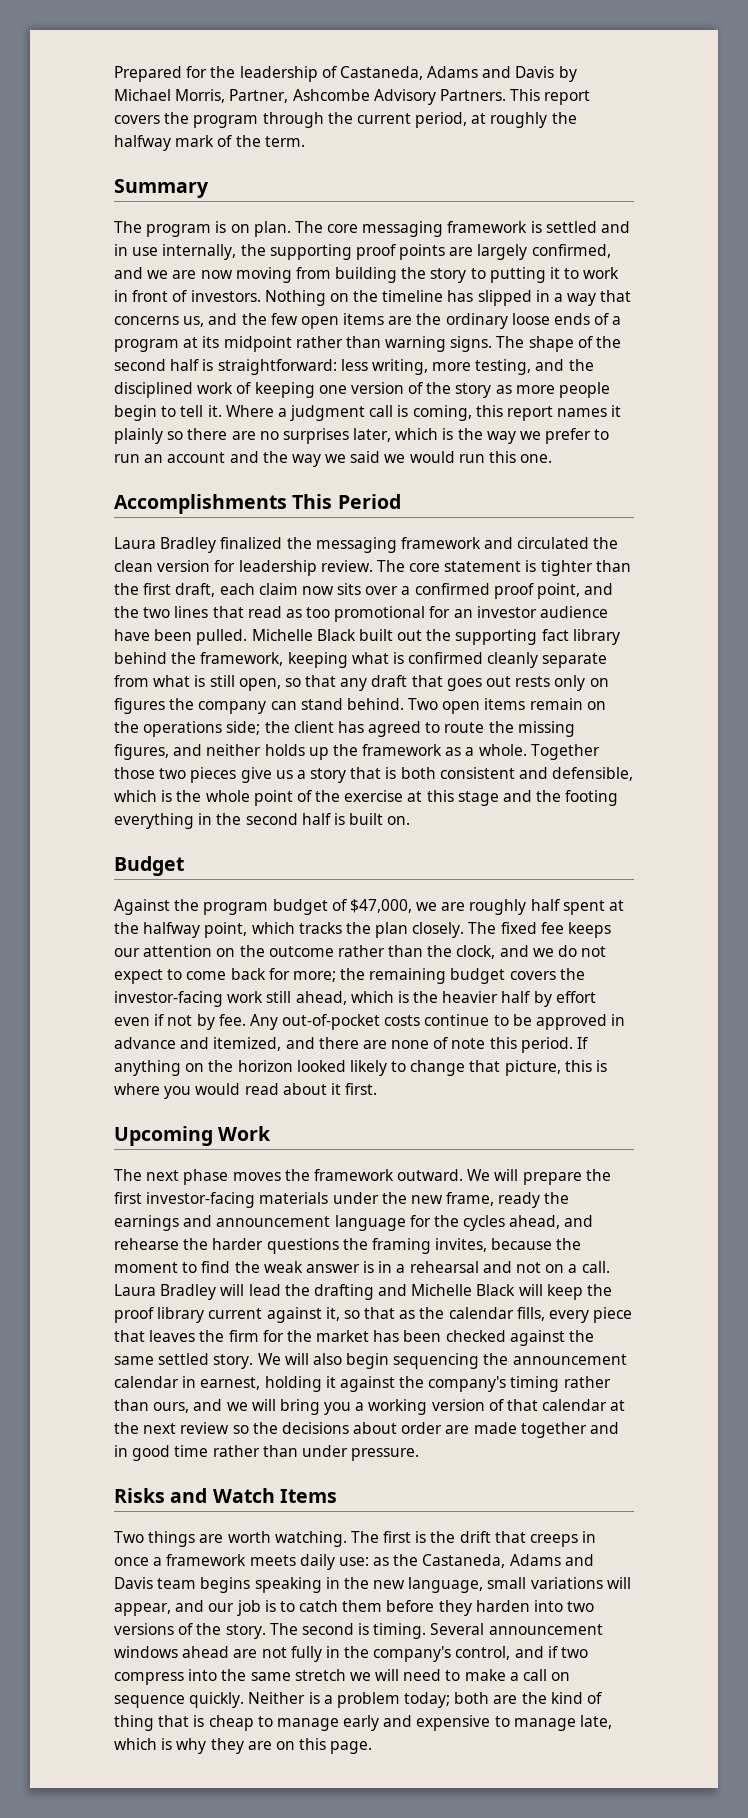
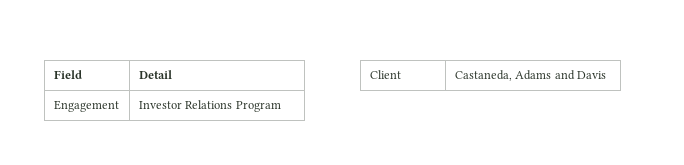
- Prepared for the leadership of Castaneda, Adams and Davis by Michael Morris, Partner, Ashcombe Advisory Partners. This report covers the program through the current period, at roughly the halfway mark of the term.
- Summary
- The program is on plan. The core messaging framework is settled and in use internally, the supporting proof points are largely confirmed, and we are now moving from building the story to putting it to work in front of investors. Nothing on the timeline has slipped in a way that concerns us, and the few open items are the ordinary loose ends of a program at its midpoint rather than warning signs. The shape of the second half is straightforward: less writing, more testing, and the disciplined work of keeping one version of the story as more people begin to tell it. Where a judgment call is coming, this report names it plainly so there are no surprises later, which is the way we prefer to run an account and the way we said we would run this one.
- Accomplishments This Period
- Laura Bradley finalized the messaging framework and circulated the clean version for leadership review. The core statement is tighter than the first draft, each claim now sits over a confirmed proof point, and the two lines that read as too promotional for an investor audience have been pulled. Michelle Black built out the supporting fact library behind the framework, keeping what is confirmed cleanly separate from what is still open, so that any draft that goes out rests only on figures the company can stand behind. Two open items remain on the operations side; the client has agreed to route the missing figures, and neither holds up the framework as a whole. Together those two pieces give us a story that is both consistent and defensible, which is the whole point of the exercise at this stage and the footing everything in the second half is built on.
- Budget
- Against the program budget of $47,000, we are roughly half spent at the halfway point, which tracks the plan closely. The fixed fee keeps our attention on the outcome rather than the clock, and we do not expect to come back for more; the remaining budget covers the investor-facing work still ahead, which is the heavier half by effort even if not by fee. Any out-of-pocket costs continue to be approved in advance and itemized, and there are none of note this period. If anything on the horizon looked likely to change that picture, this is where you would read about it first.
- Upcoming Work
- The next phase moves the framework outward. We will prepare the first investor-facing materials under the new frame, ready the earnings and announcement language for the cycles ahead, and rehearse the harder questions the framing invites, because the moment to find the weak answer is in a rehearsal and not on a call. Laura Bradley will lead the drafting and Michelle Black will keep the proof library current against it, so that as the calendar fills, every piece that leaves the firm for the market has been checked against the same settled story. We will also begin sequencing the announcement calendar in earnest, holding it against the company's timing rather than ours, and we will bring you a working version of that calendar at the next review so the decisions about order are made together and in good time rather than under pressure.
- Risks and Watch Items
- Two things are worth watching. The first is the drift that creeps in once a framework meets daily use: as the Castaneda, Adams and Davis team begins speaking in the new language, small variations will appear, and our job is to catch them before they harden into two versions of the story. The second is timing. Several announcement windows ahead are not fully in the company's control, and if two compress into the same stretch we will need to make a call on sequence quickly. Neither is a problem today; both are the kind of thing that is cheap to manage early and expensive to manage late, which is why they are on this page.
+ Field | Detail
+ Engagement | Investor Relations Program
+ Client | Castaneda, Adams and Davis

